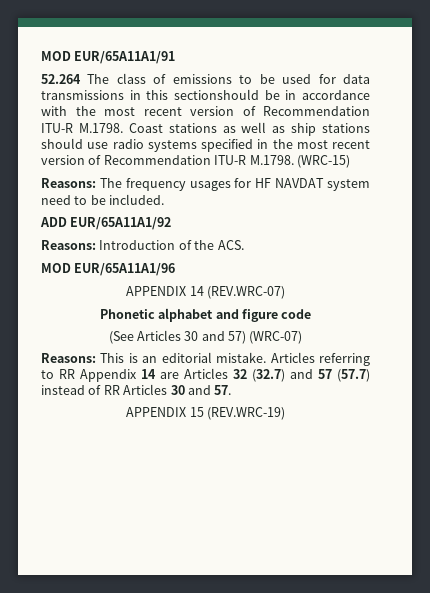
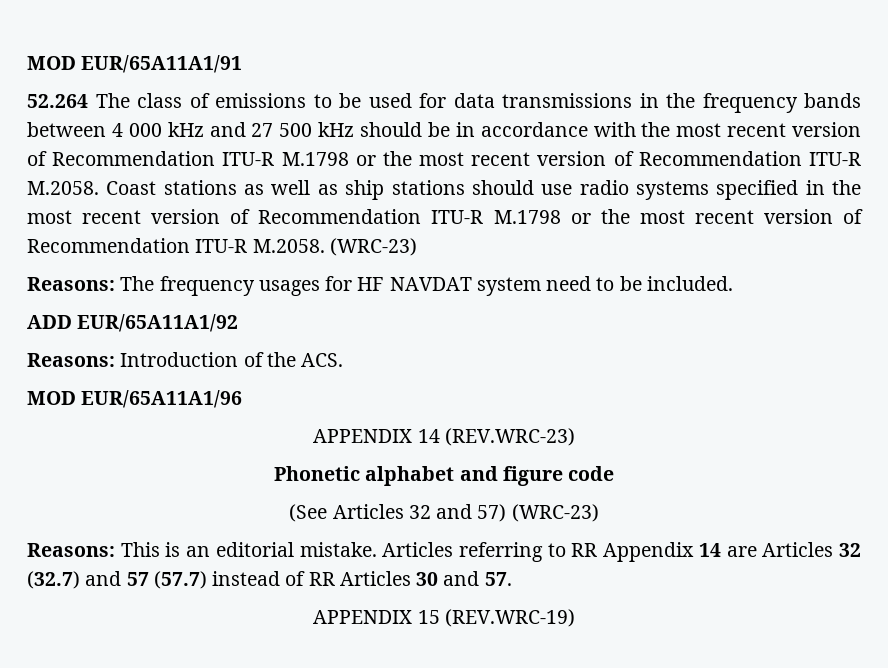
- 52.264 The class of emissions to be used for data transmissions in this sectionshould be in accordance with the most recent version of Recommendation ITU-R M.1798. Coast stations as well as ship stations should use radio systems specified in the most recent version of Recommendation ITU-R M.1798. (WRC-15)
+ 52.264 The class of emissions to be used for data transmissions in the frequency bands between 4 000 kHz and 27 500 kHz should be in accordance with the most recent version of Recommendation ITU-R M.1798 or the most recent version of Recommendation ITU-R M.2058. Coast stations as well as ship stations should use radio systems specified in the most recent version of Recommendation ITU-R M.1798 or the most recent version of Recommendation ITU-R M.2058. (WRC-23)
- APPENDIX 14 (REV.WRC-07)
+ APPENDIX 14 (REV.WRC-23)
- (See Articles 30 and 57) (WRC-07)
+ (See Articles 32 and 57) (WRC-23)

